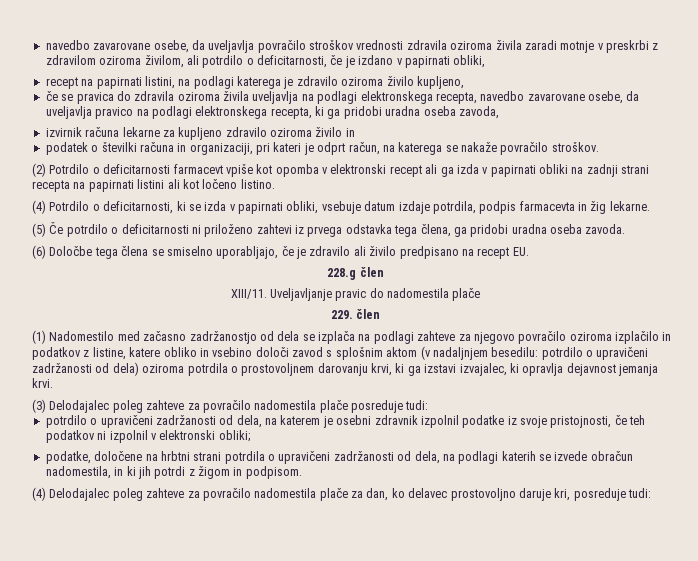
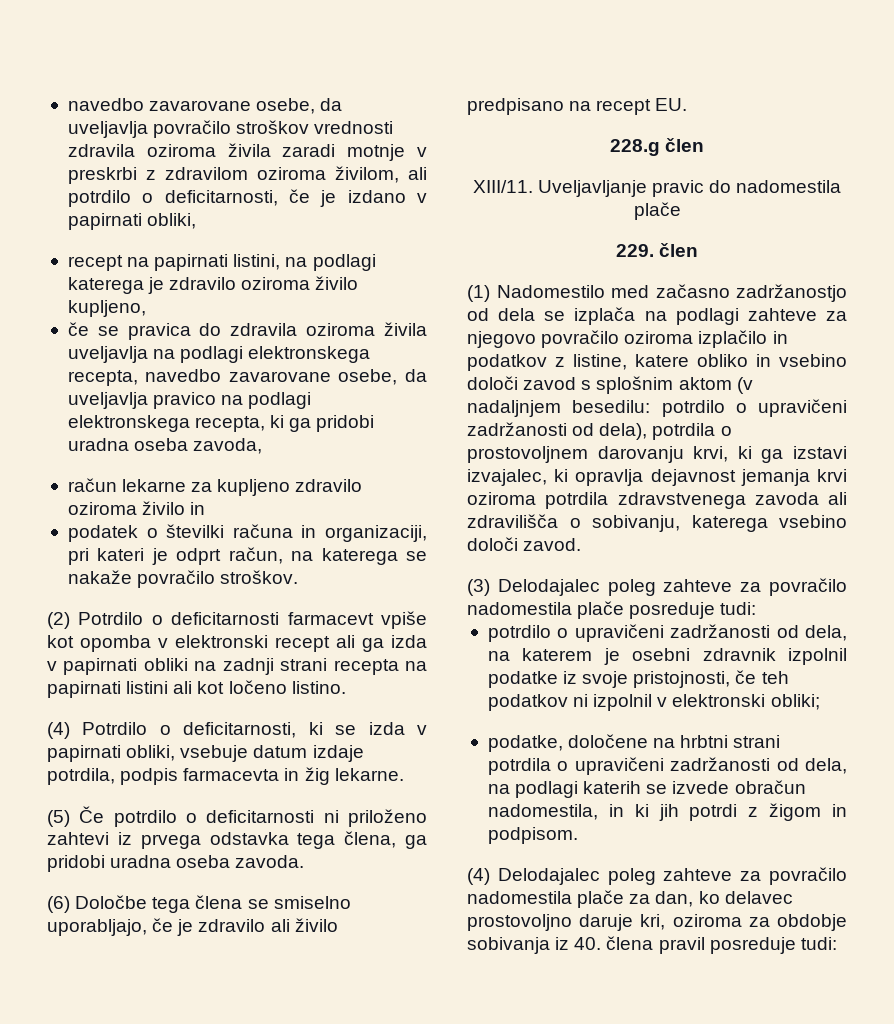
- izvirnik računa lekarne za kupljeno zdravilo oziroma živilo in
+ račun lekarne za kupljeno zdravilo oziroma živilo in
- (1) Nadomestilo med začasno zadržanostjo od dela se izplača na podlagi zahteve za njegovo povračilo oziroma izplačilo in podatkov z listine, katere obliko in vsebino določi zavod s splošnim aktom (v nadaljnjem besedilu: potrdilo o upravičeni zadržanosti od dela) oziroma potrdila o prostovoljnem darovanju krvi, ki ga izstavi izvajalec, ki opravlja dejavnost jemanja krvi.
+ (1) Nadomestilo med začasno zadržanostjo od dela se izplača na podlagi zahteve za njegovo povračilo oziroma izplačilo in podatkov z listine, katere obliko in vsebino določi zavod s splošnim aktom (v nadaljnjem besedilu: potrdilo o upravičeni zadržanosti od dela), potrdila o prostovoljnem darovanju krvi, ki ga izstavi izvajalec, ki opravlja dejavnost jemanja krvi oziroma potrdila zdravstvenega zavoda ali zdravilišča o sobivanju, katerega vsebino določi zavod.
- (4) Delodajalec poleg zahteve za povračilo nadomestila plače za dan, ko delavec prostovoljno daruje kri, posreduje tudi:
+ (4) Delodajalec poleg zahteve za povračilo nadomestila plače za dan, ko delavec prostovoljno daruje kri, oziroma za obdobje sobivanja iz 40. člena pravil posreduje tudi:

